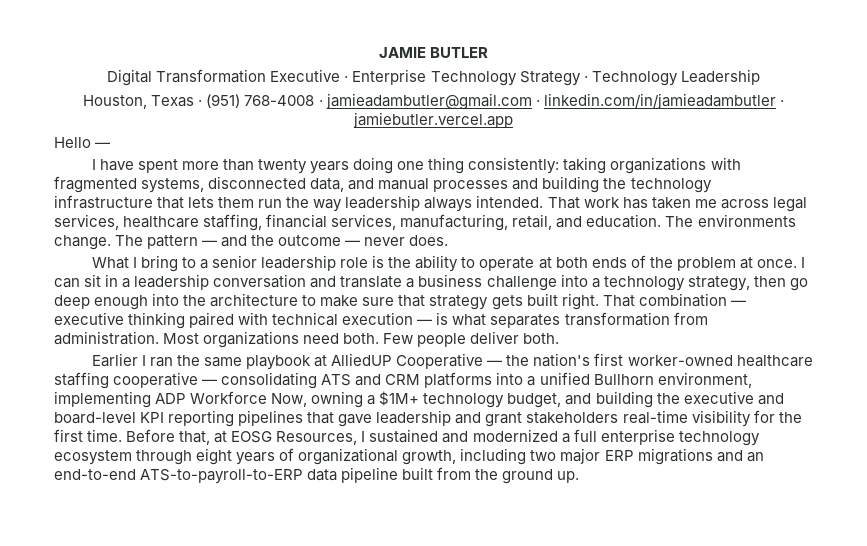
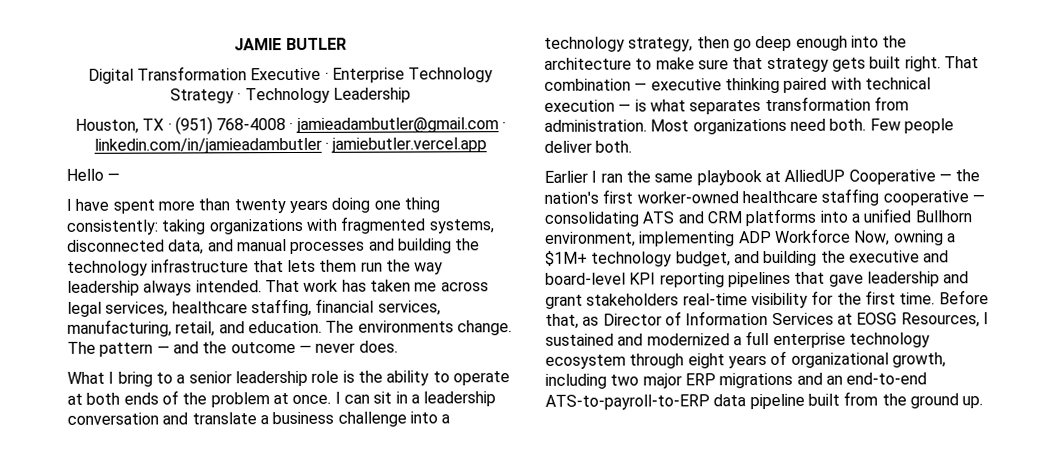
- Houston, Texas · (951) 768-4008 · jamieadambutler@gmail.com · linkedin.com/in/jamieadambutler · jamiebutler.vercel.app
+ Houston, TX · (951) 768-4008 · jamieadambutler@gmail.com · linkedin.com/in/jamieadambutler · jamiebutler.vercel.app
- Before that, at EOSG Resources, I sustained and modernized a full enterprise technology ecosystem through eight years of organizational growth, including two major ERP migrations and an end-to-end ATS-to-payroll-to-ERP data pipeline built from the ground up.
+ Before that, as Director of Information Services at EOSG Resources, I sustained and modernized a full enterprise technology ecosystem through eight years of organizational growth, including two major ERP migrations and an end-to-end ATS-to-payroll-to-ERP data pipeline built from the ground up.

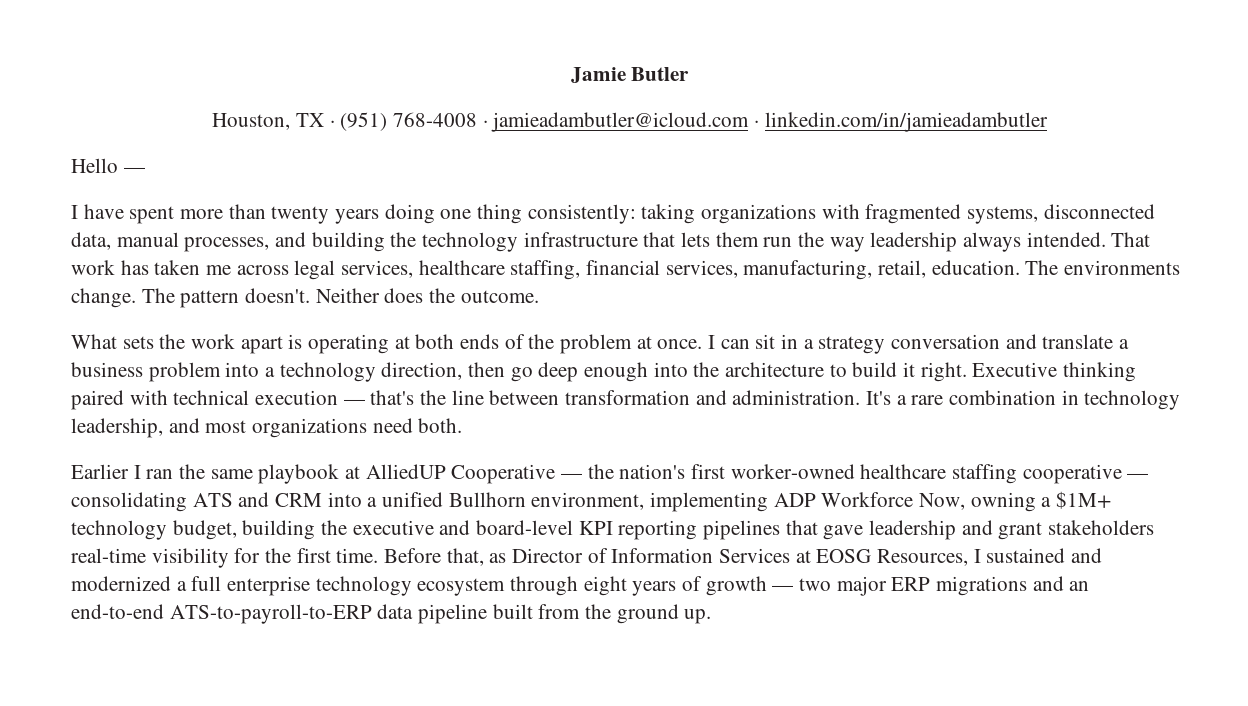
- JAMIE BUTLER
- Digital Transformation Executive · Enterprise Technology Strategy · Technology Leadership
+ Jamie Butler
- Houston, TX · (951) 768-4008 · jamieadambutler@gmail.com · linkedin.com/in/jamieadambutler · jamiebutler.vercel.app
+ Houston, TX · (951) 768-4008 · jamieadambutler@icloud.com · linkedin.com/in/jamieadambutler
- I have spent more than twenty years doing one thing consistently: taking organizations with fragmented systems, disconnected data, and manual processes and building the technology infrastructure that lets them run the way leadership always intended.
+ I have spent more than twenty years doing one thing consistently: taking organizations with fragmented systems, disconnected data, manual processes, and building the technology infrastructure that lets them run the way leadership always intended.
- That work has taken me across legal services, healthcare staffing, financial services, manufacturing, retail, and education.
+ That work has taken me across legal services, healthcare staffing, financial services, manufacturing, retail, education.
- The pattern — and the outcome — never does.
- What I bring to a senior leadership role is the ability to operate at both ends of the problem at once.
+ The pattern doesn't. Neither does the outcome.
+ What sets the work apart is operating at both ends of the problem at once.
- I can sit in a leadership conversation and translate a business challenge into a technology strategy, then go deep enough into the architecture to make sure that strategy gets built right. That combination — executive thinking paired with technical execution — is what separates transformation from administration. Most organizations need both. Few people deliver both.
+ I can sit in a strategy conversation and translate a business problem into a technology direction, then go deep enough into the architecture to build it right. Executive thinking paired with technical execution — that's the line between transformation and administration. It's a rare combination in technology leadership, and most organizations need both.
- Earlier I ran the same playbook at AlliedUP Cooperative — the nation's first worker-owned healthcare staffing cooperative — consolidating ATS and CRM platforms into a unified Bullhorn environment, implementing ADP Workforce Now, owning a $1M+ technology budget, and building the executive and board-level KPI reporting pipelines that gave leadership and grant stakeholders real-time visibility for the first time.
+ Earlier I ran the same playbook at AlliedUP Cooperative — the nation's first worker-owned healthcare staffing cooperative — consolidating ATS and CRM into a unified Bullhorn environment, implementing ADP Workforce Now, owning a $1M+ technology budget, building the executive and board-level KPI reporting pipelines that gave leadership and grant stakeholders real-time visibility for the first time.
- Before that, as Director of Information Services at EOSG Resources, I sustained and modernized a full enterprise technology ecosystem through eight years of organizational growth, including two major ERP migrations and an end-to-end ATS-to-payroll-to-ERP data pipeline built from the ground up.
+ Before that, as Director of Information Services at EOSG Resources, I sustained and modernized a full enterprise technology ecosystem through eight years of growth — two major ERP migrations and an end-to-end ATS-to-payroll-to-ERP data pipeline built from the ground up.

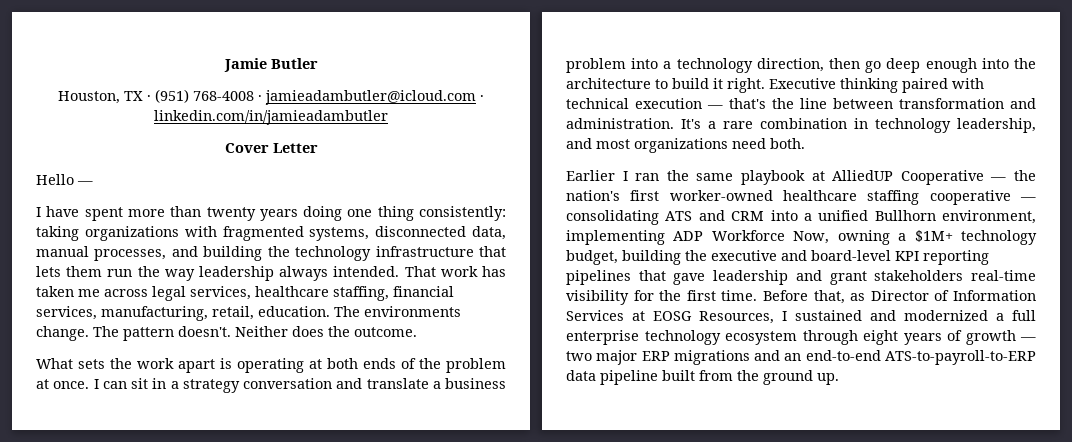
+ Cover Letter

